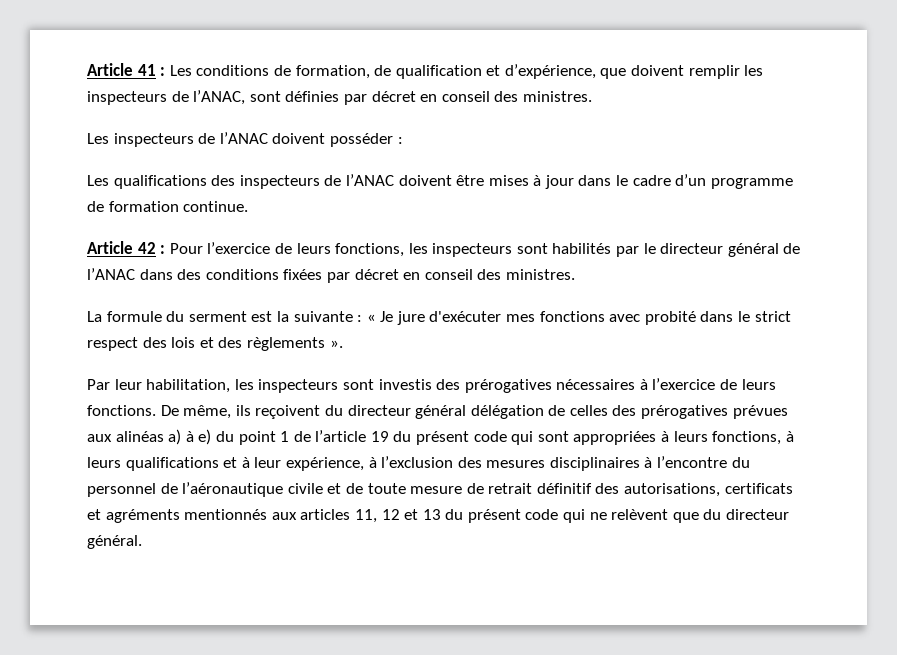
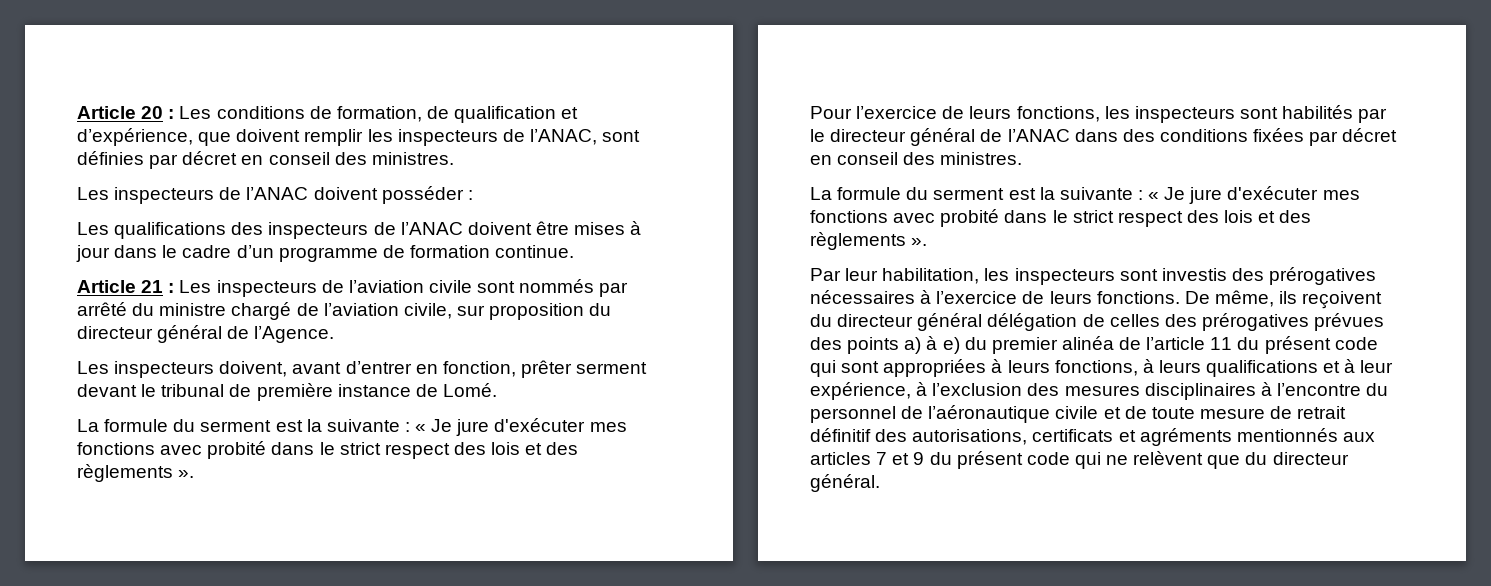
- Article 41 : Les conditions de formation, de qualification et d’expérience, que doivent remplir les inspecteurs de l’ANAC, sont définies par décret en conseil des ministres.
+ Article 20 : Les conditions de formation, de qualification et d’expérience, que doivent remplir les inspecteurs de l’ANAC, sont définies par décret en conseil des ministres.
- Article 42 : Pour l’exercice de leurs fonctions, les inspecteurs sont habilités par le directeur général de l’ANAC dans des conditions fixées par décret en conseil des ministres.
+ Article 21 : Les inspecteurs de l’aviation civile sont nommés par arrêté du ministre chargé de l’aviation civile, sur proposition du directeur général de l’Agence.
+ Les inspecteurs doivent, avant d’entrer en fonction, prêter serment devant le tribunal de première instance de Lomé.
+ La formule du serment est la suivante : « Je jure d'exécuter mes fonctions avec probité dans le strict respect des lois et des règlements ».
+ Pour l’exercice de leurs fonctions, les inspecteurs sont habilités par le directeur général de l’ANAC dans des conditions fixées par décret en conseil des ministres.
- De même, ils reçoivent du directeur général délégation de celles des prérogatives prévues aux alinéas a) à e) du point 1 de l’article 19 du présent code qui sont appropriées à leurs fonctions, à leurs qualifications et à leur expérience, à l’exclusion des mesures disciplinaires à l’encontre du personnel de l’aéronautique civile et de toute mesure de retrait définitif des autorisations, certificats et agréments mentionnés aux articles 11, 12 et 13 du présent code qui ne relèvent que du directeur général.
+ De même, ils reçoivent du directeur général délégation de celles des prérogatives prévues des points a) à e) du premier alinéa de l’article 11 du présent code qui sont appropriées à leurs fonctions, à leurs qualifications et à leur expérience, à l’exclusion des mesures disciplinaires à l’encontre du personnel de l’aéronautique civile et de toute mesure de retrait définitif des autorisations, certificats et agréments mentionnés aux articles 7 et 9 du présent code qui ne relèvent que du directeur général.

